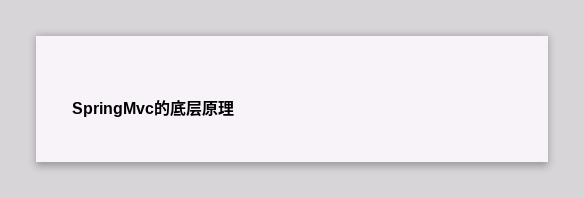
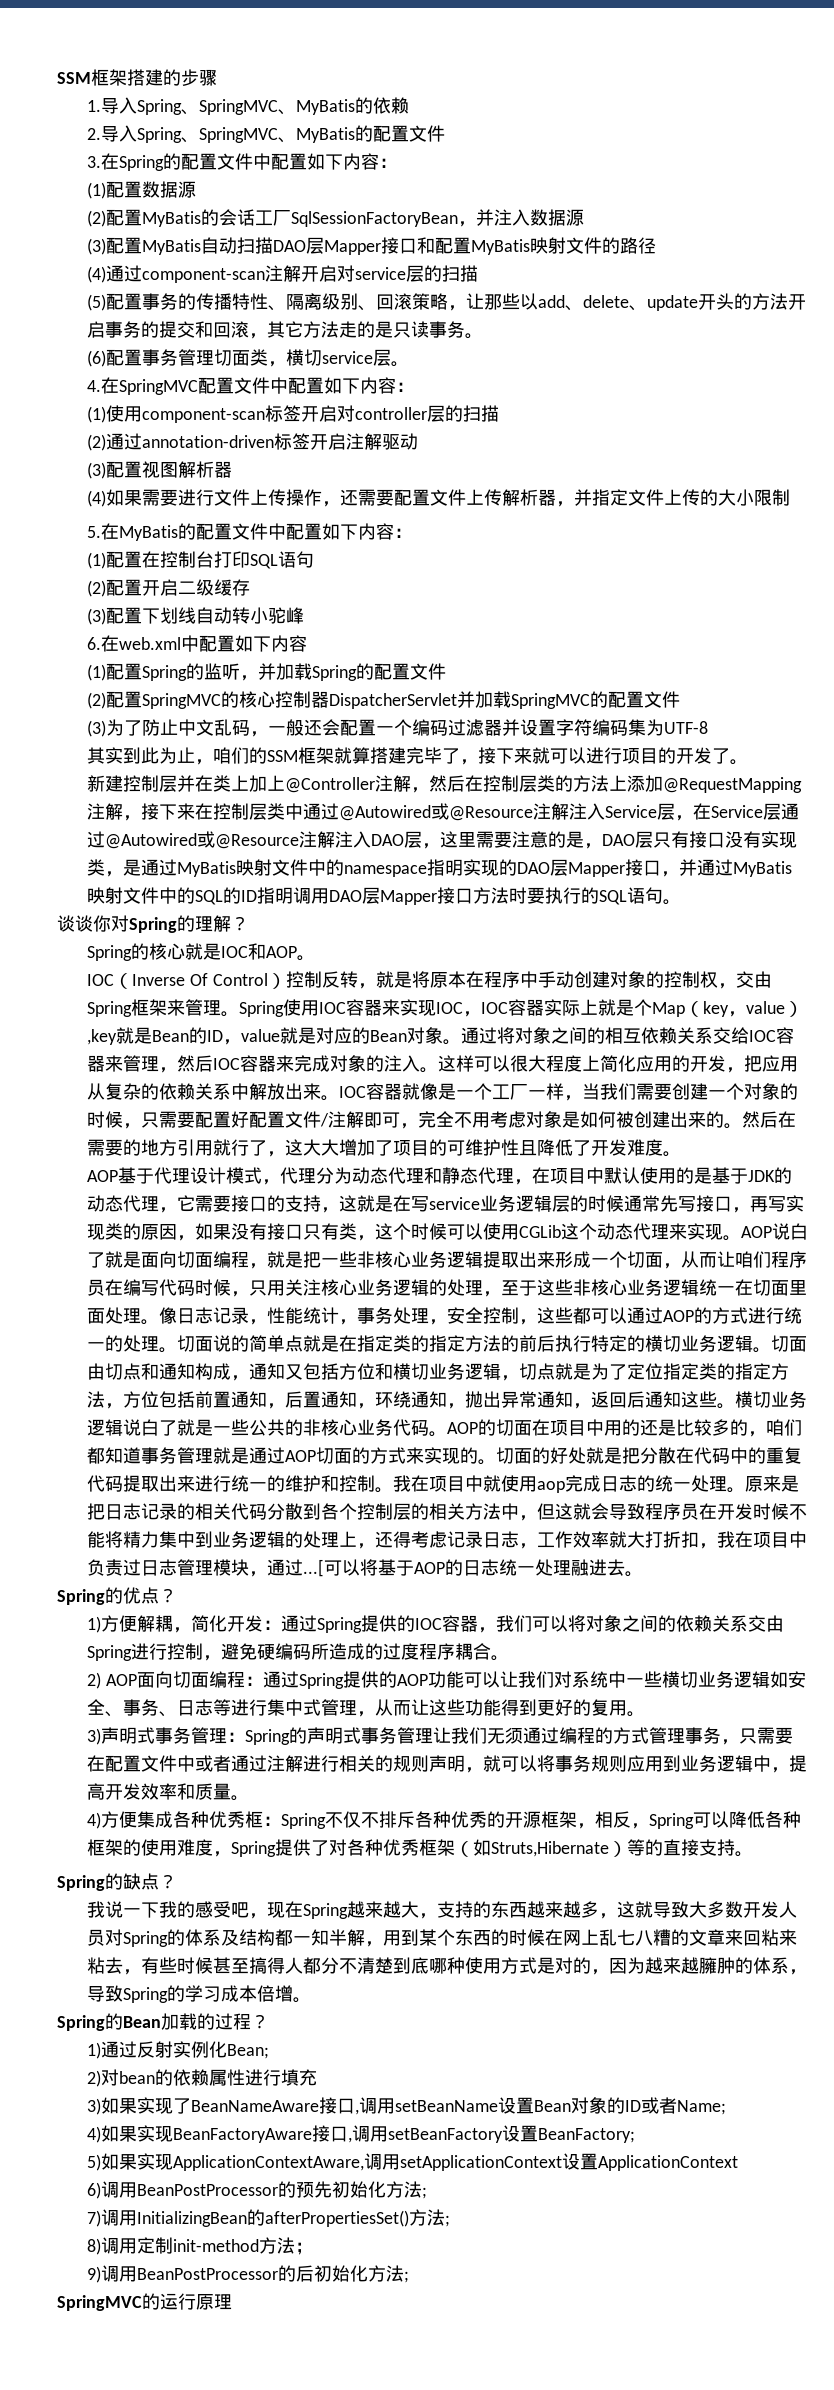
- SpringMvc的底层原理
+ SSM框架搭建的步骤
+ 1.导入Spring、SpringMVC、MyBatis的依赖
+ 2.导入Spring、SpringMVC、MyBatis的配置文件
+ 3.在Spring的配置文件中配置如下内容：
+ (1)配置数据源
+ (2)配置MyBatis的会话工厂SqlSessionFactoryBean，并注入数据源
+ (3)配置MyBatis自动扫描DAO层Mapper接口和配置MyBatis映射文件的路径
+ (4)通过component-scan注解开启对service层的扫描
+ (5)配置事务的传播特性、隔离级别、回滚策略，让那些以add、delete、update开头的方法开启事务的提交和回滚，其它方法走的是只读事务。
+ (6)配置事务管理切面类，横切service层。
+ 4.在SpringMVC配置文件中配置如下内容：
+ (1)使用component-scan标签开启对controller层的扫描
+ (2)通过annotation-driven标签开启注解驱动
+ (3)配置视图解析器
+ (4)如果需要进行文件上传操作，还需要配置文件上传解析器，并指定文件上传的大小限制
+ 5.在MyBatis的配置文件中配置如下内容：
+ (1)配置在控制台打印SQL语句
+ (2)配置开启二级缓存
+ (3)配置下划线自动转小驼峰
+ 6.在web.xml中配置如下内容
+ (1)配置Spring的监听，并加载Spring的配置文件
+ (2)配置SpringMVC的核心控制器DispatcherServlet并加载SpringMVC的配置文件
+ (3)为了防止中文乱码，一般还会配置一个编码过滤器并设置字符编码集为UTF-8
+ 其实到此为止，咱们的SSM框架就算搭建完毕了，接下来就可以进行项目的开发了。
+ 新建控制层并在类上加上@Controller注解，然后在控制层类的方法上添加@RequestMapping注解，接下来在控制层类中通过@Autowired或@Resource注解注入Service层，在Service层通过@Autowired或@Resource注解注入DAO层，这里需要注意的是，DAO层只有接口没有实现类，是通过MyBatis映射文件中的namespace指明实现的DAO层Mapper接口，并通过MyBatis映射文件中的SQL的ID指明调用DAO层Mapper接口方法时要执行的SQL语句。
+ 谈谈你对Spring的理解？
+ Spring的核心就是IOC和AOP。
+ IOC（Inverse Of Control）控制反转，就是将原本在程序中手动创建对象的控制权，交由Spring框架来管理。Spring使用IOC容器来实现IOC，IOC容器实际上就是个Map（key，value）,key就是Bean的ID，value就是对应的Bean对象。通过将对象之间的相互依赖关系交给IOC容器来管理，然后IOC容器来完成对象的注入。这样可以很大程度上简化应用的开发，把应用从复杂的依赖关系中解放出来。IOC容器就像是一个工厂一样，当我们需要创建一个对象的时候，只需要配置好配置文件/注解即可，完全不用考虑对象是如何被创建出来的。然后在需要的地方引用就行了，这大大增加了项目的可维护性且降低了开发难度。
+ AOP基于代理设计模式，代理分为动态代理和静态代理，在项目中默认使用的是基于JDK的动态代理，它需要接口的支持，这就是在写service业务逻辑层的时候通常先写接口，再写实现类的原因，如果没有接口只有类，这个时候可以使用CGLib这个动态代理来实现。AOP说白了就是面向切面编程，就是把一些非核心业务逻辑提取出来形成一个切面，从而让咱们程序员在编写代码时候，只用关注核心业务逻辑的处理，至于这些非核心业务逻辑统一在切面里面处理。像日志记录，性能统计，事务处理，安全控制，这些都可以通过AOP的方式进行统一的处理。切面说的简单点就是在指定类的指定方法的前后执行特定的横切业务逻辑。切面由切点和通知构成，通知又包括方位和横切业务逻辑，切点就是为了定位指定类的指定方法，方位包括前置通知，后置通知，环绕通知，抛出异常通知，返回后通知这些。横切业务逻辑说白了就是一些公共的非核心业务代码。AOP的切面在项目中用的还是比较多的，咱们都知道事务管理就是通过AOP切面的方式来实现的。切面的好处就是把分散在代码中的重复代码提取出来进行统一的维护和控制。我在项目中就使用aop完成日志的统一处理。原来是把日志记录的相关代码分散到各个控制层的相关方法中，但这就会导致程序员在开发时候不能将精力集中到业务逻辑的处理上，还得考虑记录日志，工作效率就大打折扣，我在项目中负责过日志管理模块，通过...[可以将基于AOP的日志统一处理融进去。
+ Spring的优点？
+ 1)方便解耦，简化开发：通过Spring提供的IOC容器，我们可以将对象之间的依赖关系交由Spring进行控制，避免硬编码所造成的过度程序耦合。
+ 2) AOP面向切面编程：通过Spring提供的AOP功能可以让我们对系统中一些横切业务逻辑如安全、事务、日志等进行集中式管理，从而让这些功能得到更好的复用。
+ 3)声明式事务管理：Spring的声明式事务管理让我们无须通过编程的方式管理事务，只需要在配置文件中或者通过注解进行相关的规则声明，就可以将事务规则应用到业务逻辑中，提高开发效率和质量。
+ 4)方便集成各种优秀框：Spring不仅不排斥各种优秀的开源框架，相反，Spring可以降低各种框架的使用难度，Spring提供了对各种优秀框架（如Struts,Hibernate）等的直接支持。
+ Spring的缺点？
+ 我说一下我的感受吧，现在Spring越来越大，支持的东西越来越多，这就导致大多数开发人员对Spring的体系及结构都一知半解，用到某个东西的时候在网上乱七八糟的文章来回粘来粘去，有些时候甚至搞得人都分不清楚到底哪种使用方式是对的，因为越来越臃肿的体系，导致Spring的学习成本倍增。
+ Spring的Bean加载的过程？
+ 1)通过反射实例化Bean;
+ 2)对bean的依赖属性进行填充
+ 3)如果实现了BeanNameAware接口,调用setBeanName设置Bean对象的ID或者Name;
+ 4)如果实现BeanFactoryAware接口,调用setBeanFactory设置BeanFactory;
+ 5)如果实现ApplicationContextAware,调用setApplicationContext设置ApplicationContext
+ 6)调用BeanPostProcessor的预先初始化方法;
+ 7)调用InitializingBean的afterPropertiesSet()方法;
+ 8)调用定制init-method方法；
+ 9)调用BeanPostProcessor的后初始化方法;
+ SpringMVC的运行原理

